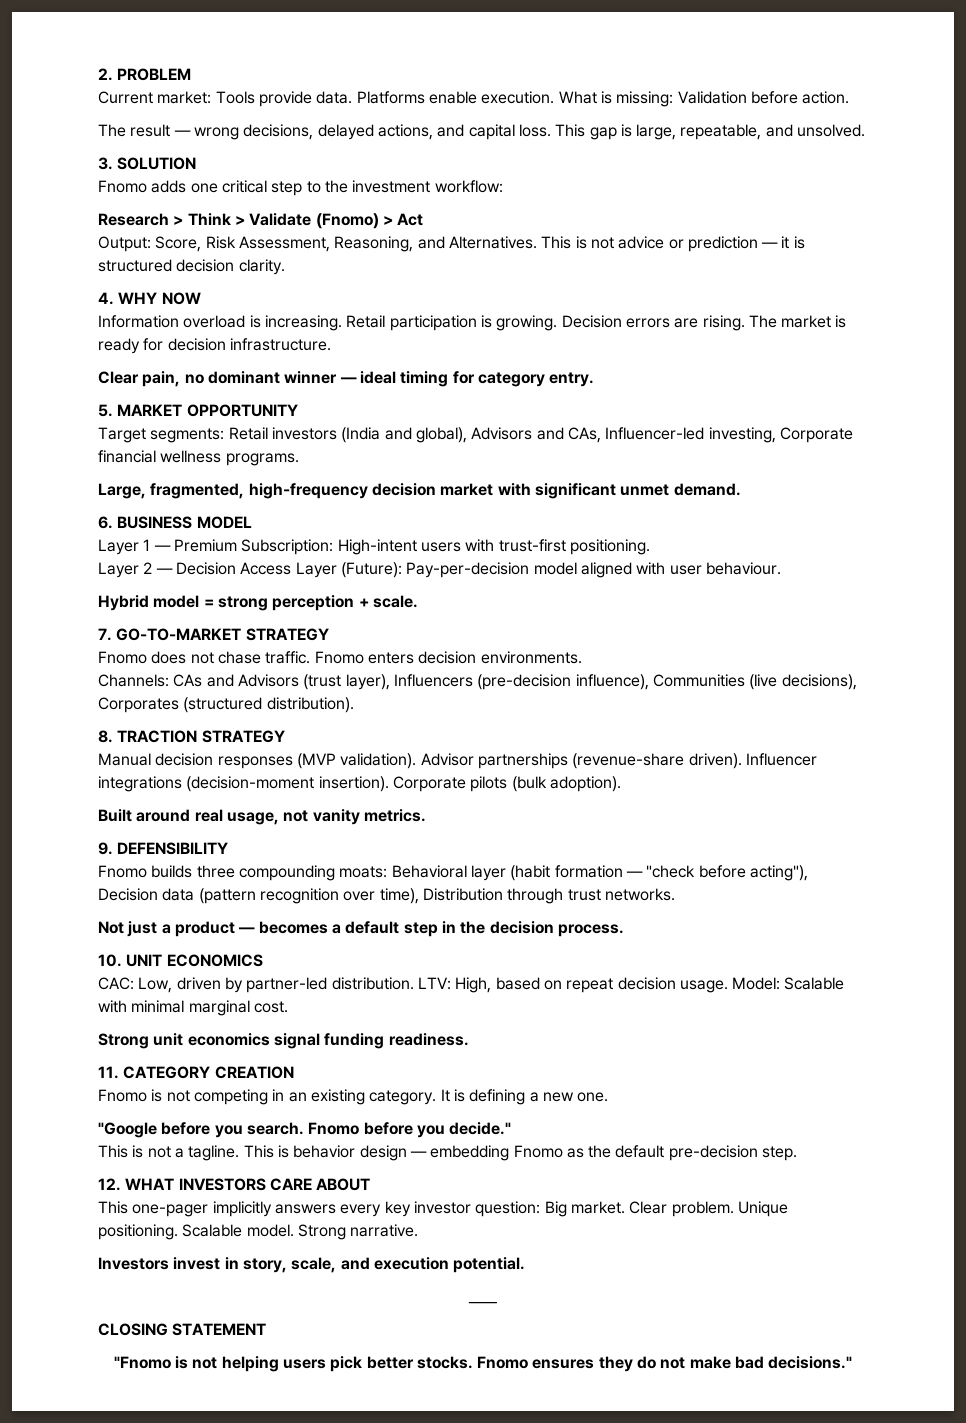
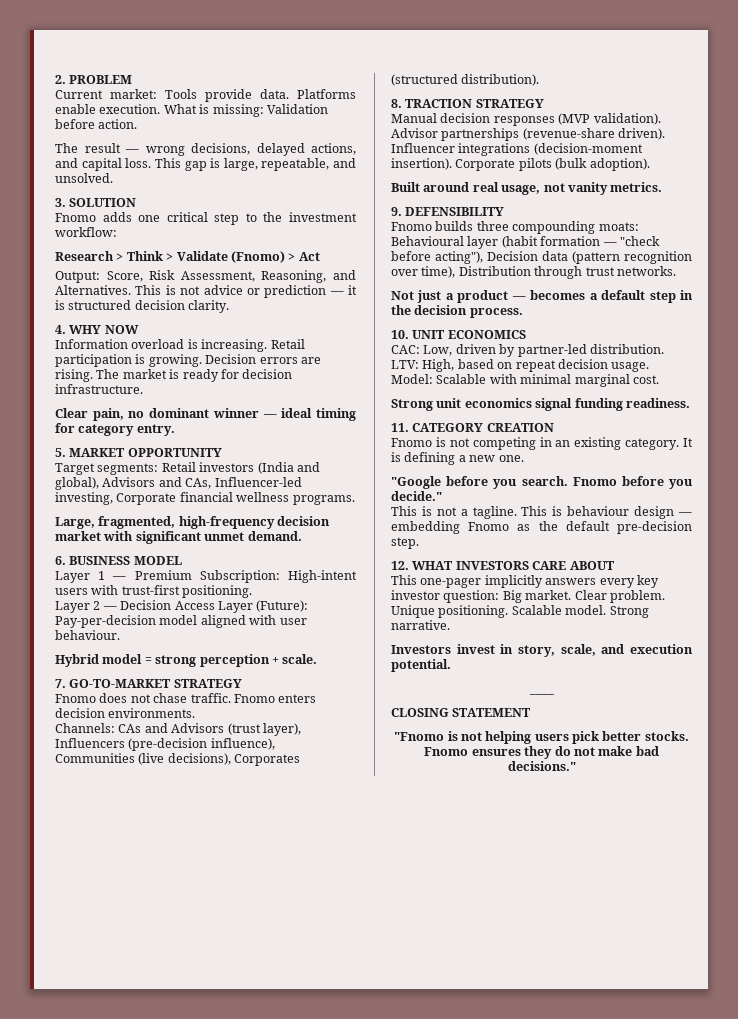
- Fnomo builds three compounding moats: Behavioral layer (habit formation — "check before acting"), Decision data (pattern recognition over time), Distribution through trust networks.
+ Fnomo builds three compounding moats: Behavioural layer (habit formation — "check before acting"), Decision data (pattern recognition over time), Distribution through trust networks.
- This is behavior design — embedding Fnomo as the default pre-decision step.
+ This is behaviour design — embedding Fnomo as the default pre-decision step.

